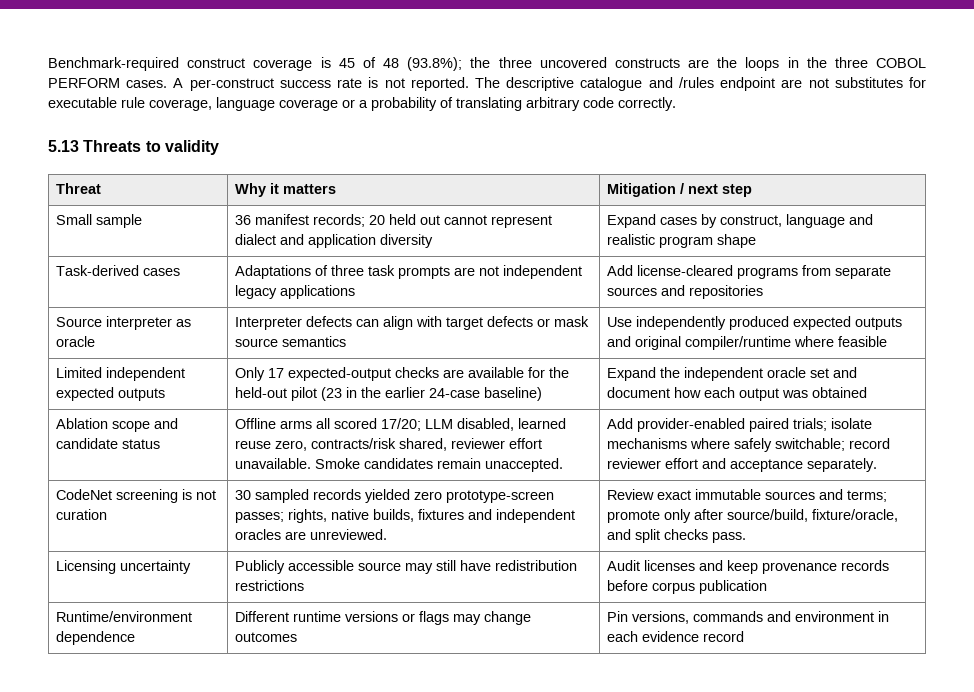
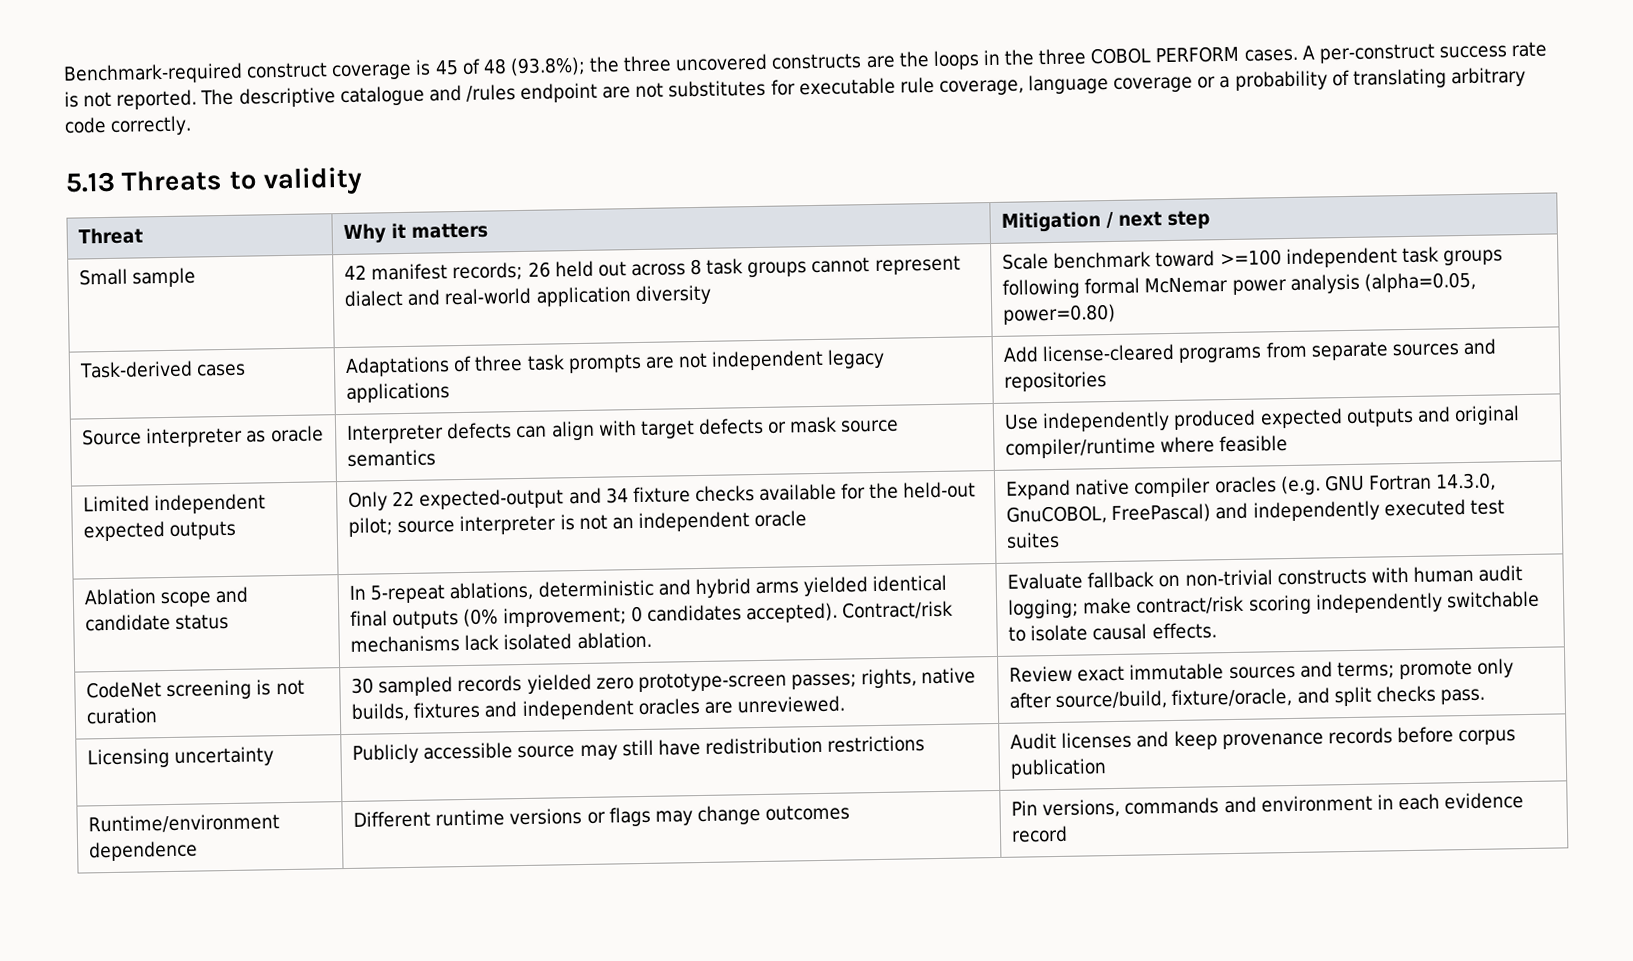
- Small sample | 36 manifest records; 20 held out cannot represent dialect and application diversity | Expand cases by construct, language and realistic program shape
+ Small sample | 42 manifest records; 26 held out across 8 task groups cannot represent dialect and real-world application diversity | Scale benchmark toward >=100 independent task groups following formal McNemar power analysis (alpha=0.05, power=0.80)
- Limited independent expected outputs | Only 17 expected-output checks are available for the held-out pilot (23 in the earlier 24-case baseline) | Expand the independent oracle set and document how each output was obtained
+ Limited independent expected outputs | Only 22 expected-output and 34 fixture checks available for the held-out pilot; source interpreter is not an independent oracle | Expand native compiler oracles (e.g. GNU Fortran 14.3.0, GnuCOBOL, FreePascal) and independently executed test suites
- Offline arms all scored 17/20; LLM disabled, learned reuse zero, contracts/risk shared, reviewer effort unavailable. Smoke candidates remain unaccepted. | Add provider-enabled paired trials; isolate mechanisms where safely switchable; record reviewer effort and acceptance separately.
+ In 5-repeat ablations, deterministic and hybrid arms yielded identical final outputs (0% improvement; 0 candidates accepted). Contract/risk mechanisms lack isolated ablation. | Evaluate fallback on non-trivial constructs with human audit logging; make contract/risk scoring independently switchable to isolate causal effects.

